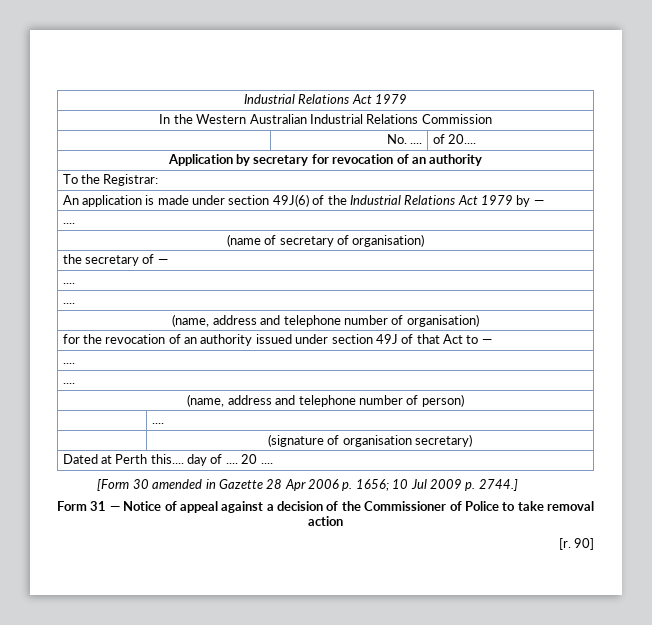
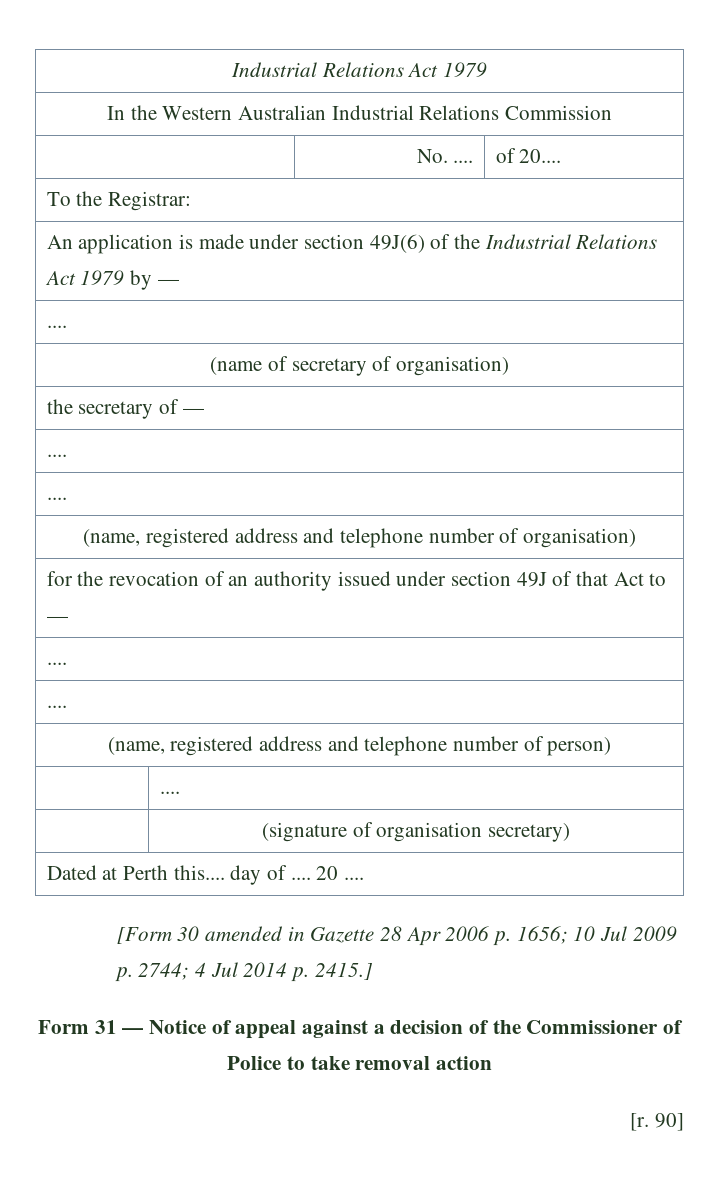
- Application by secretary for revocation of an authority
- (name, address and telephone number of organisation)
+ (name, registered address and telephone number of organisation)
- (name, address and telephone number of person)
+ (name, registered address and telephone number of person)
- [Form 30 amended in Gazette 28 Apr 2006 p. 1656; 10 Jul 2009 p. 2744.]
+ [Form 30 amended in Gazette 28 Apr 2006 p. 1656; 10 Jul 2009 p. 2744; 4 Jul 2014 p. 2415.]

